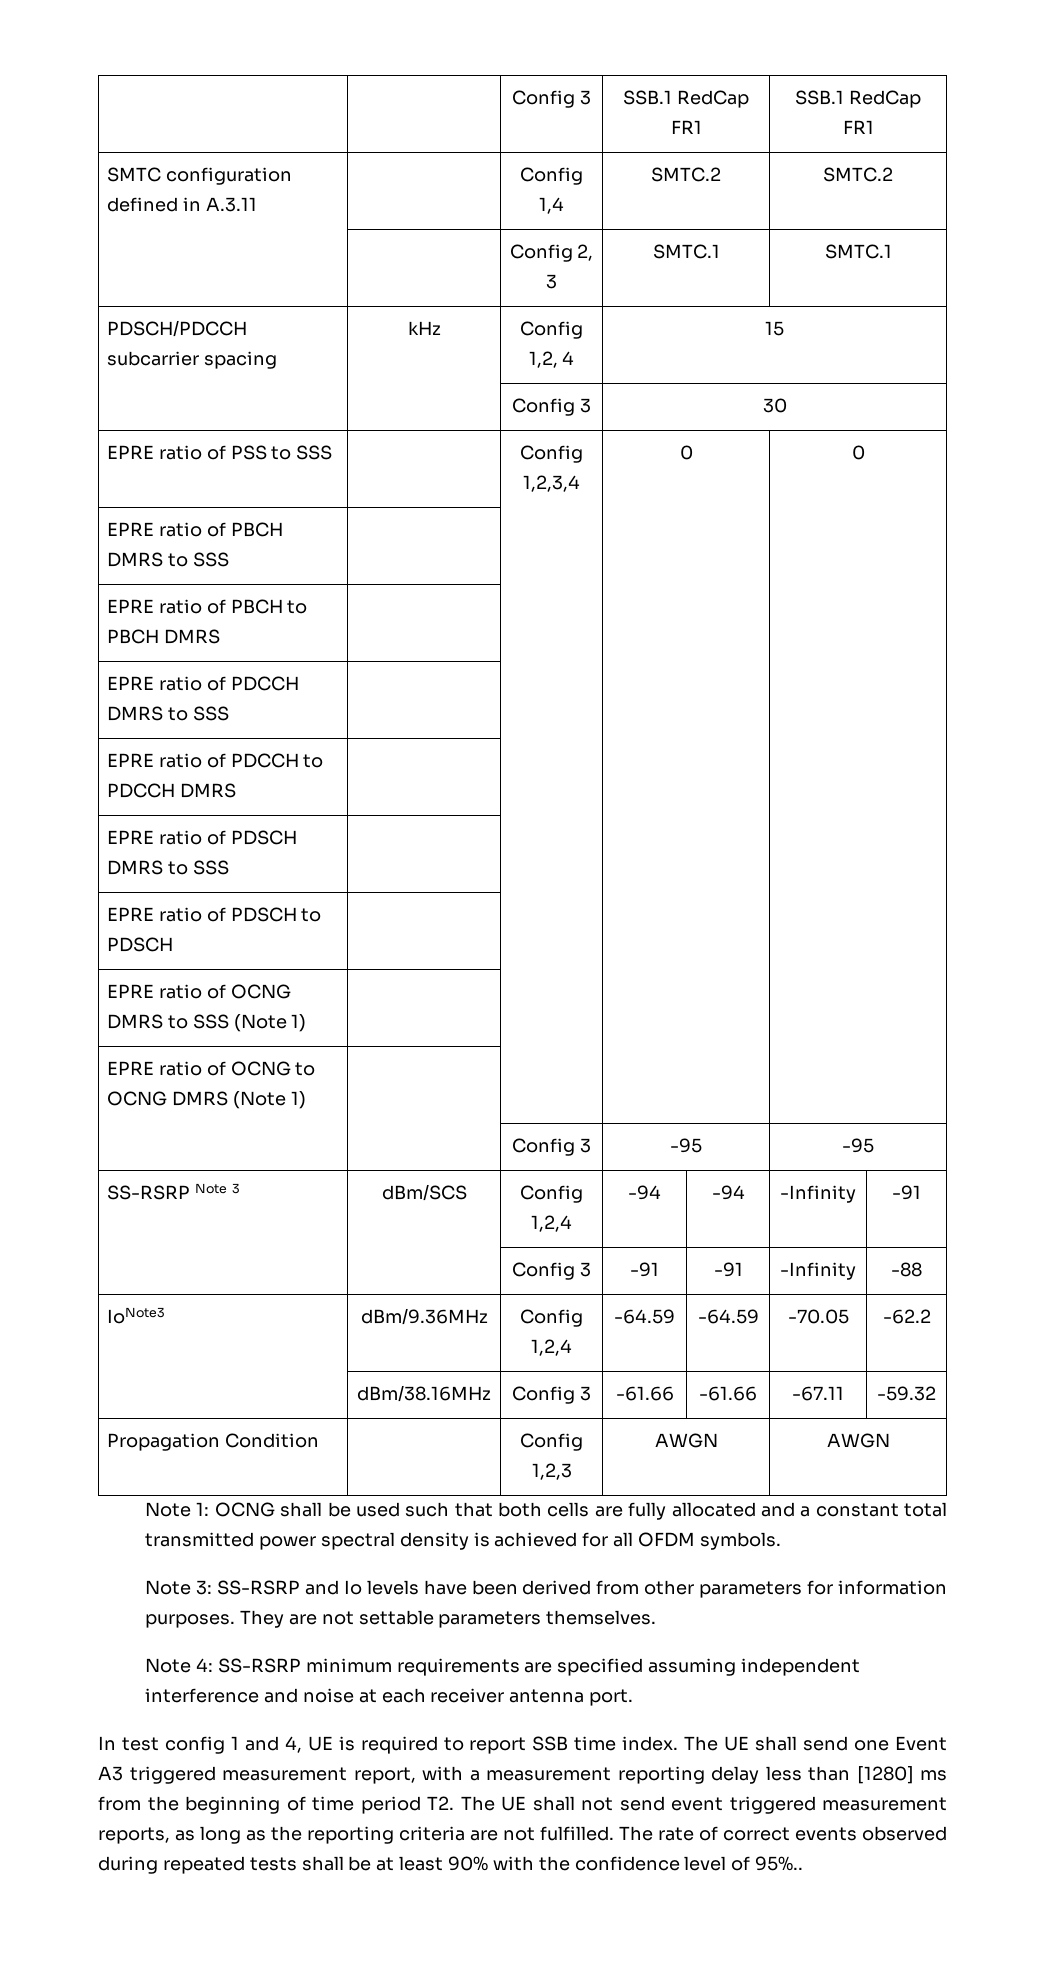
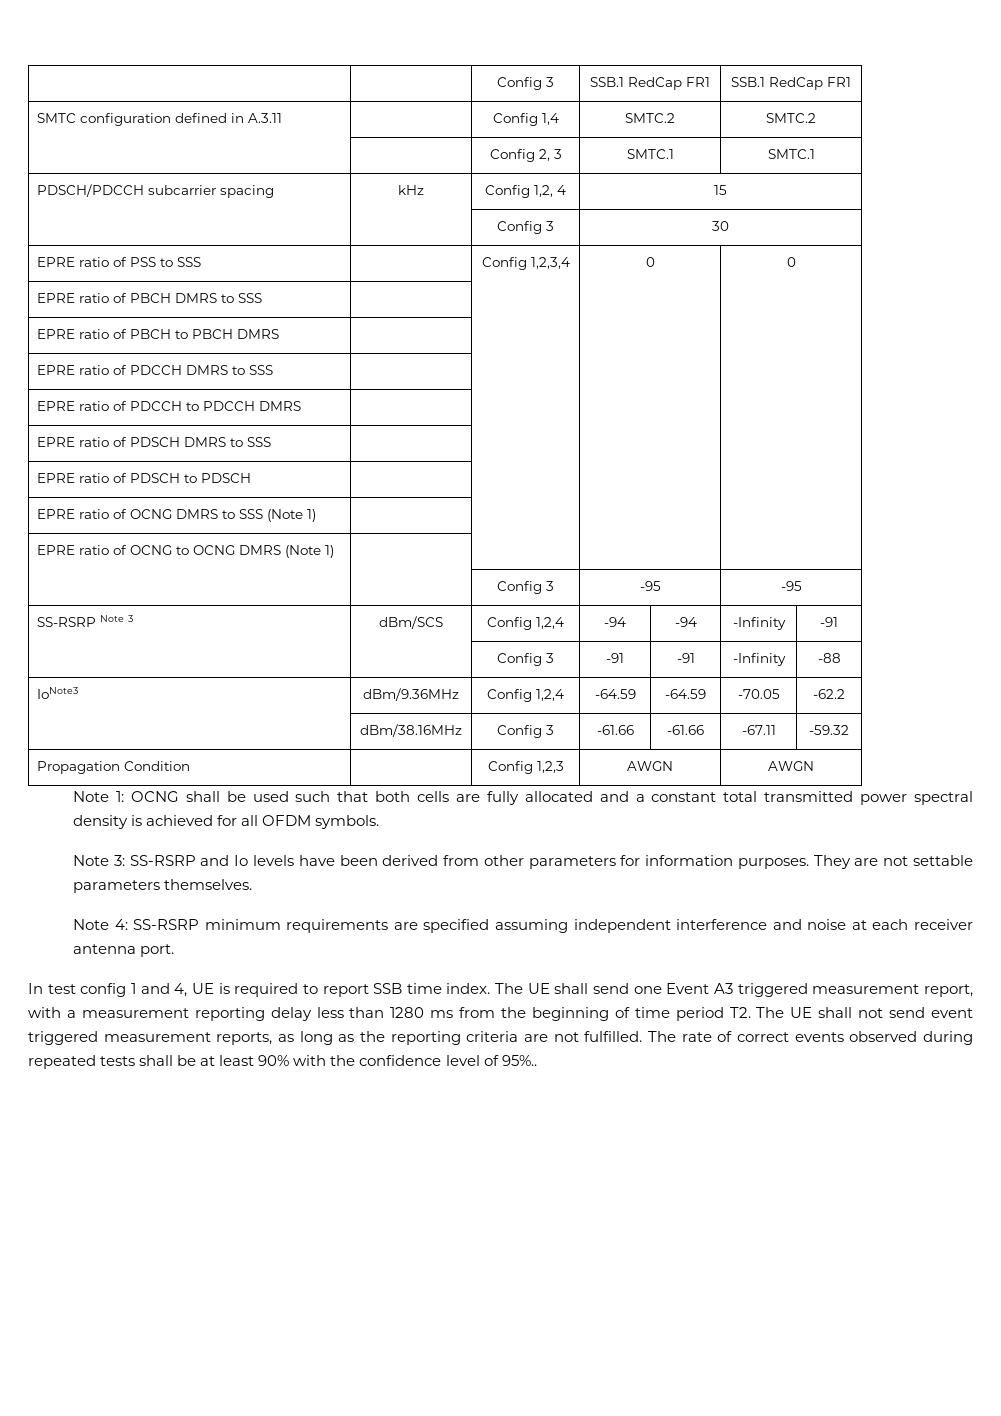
- The UE shall send one Event A3 triggered measurement report, with a measurement reporting delay less than [1280] ms from the beginning of time period T2. The UE shall not send event triggered measurement reports, as long as the reporting criteria are not fulfilled.
+ The UE shall send one Event A3 triggered measurement report, with a measurement reporting delay less than 1280 ms from the beginning of time period T2. The UE shall not send event triggered measurement reports, as long as the reporting criteria are not fulfilled.

